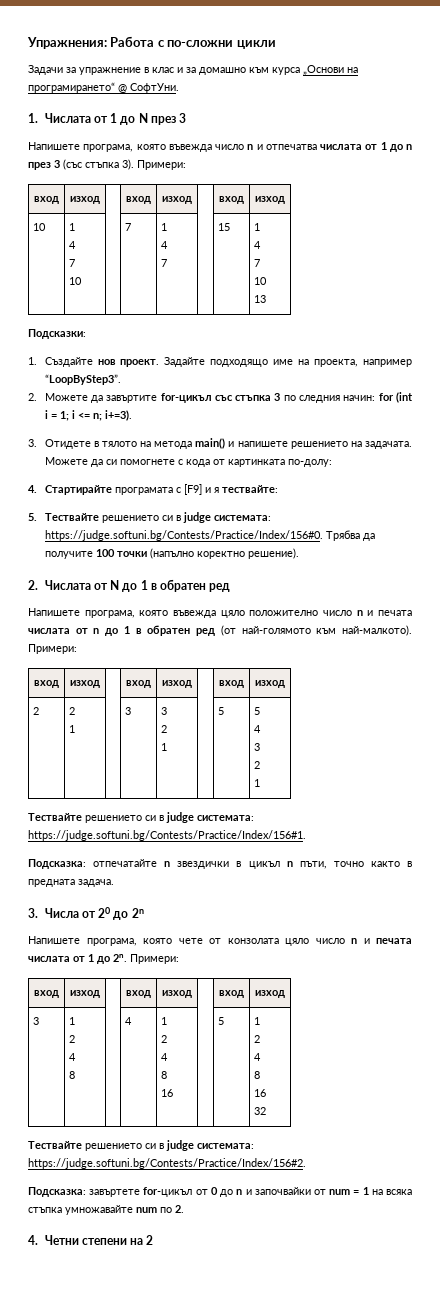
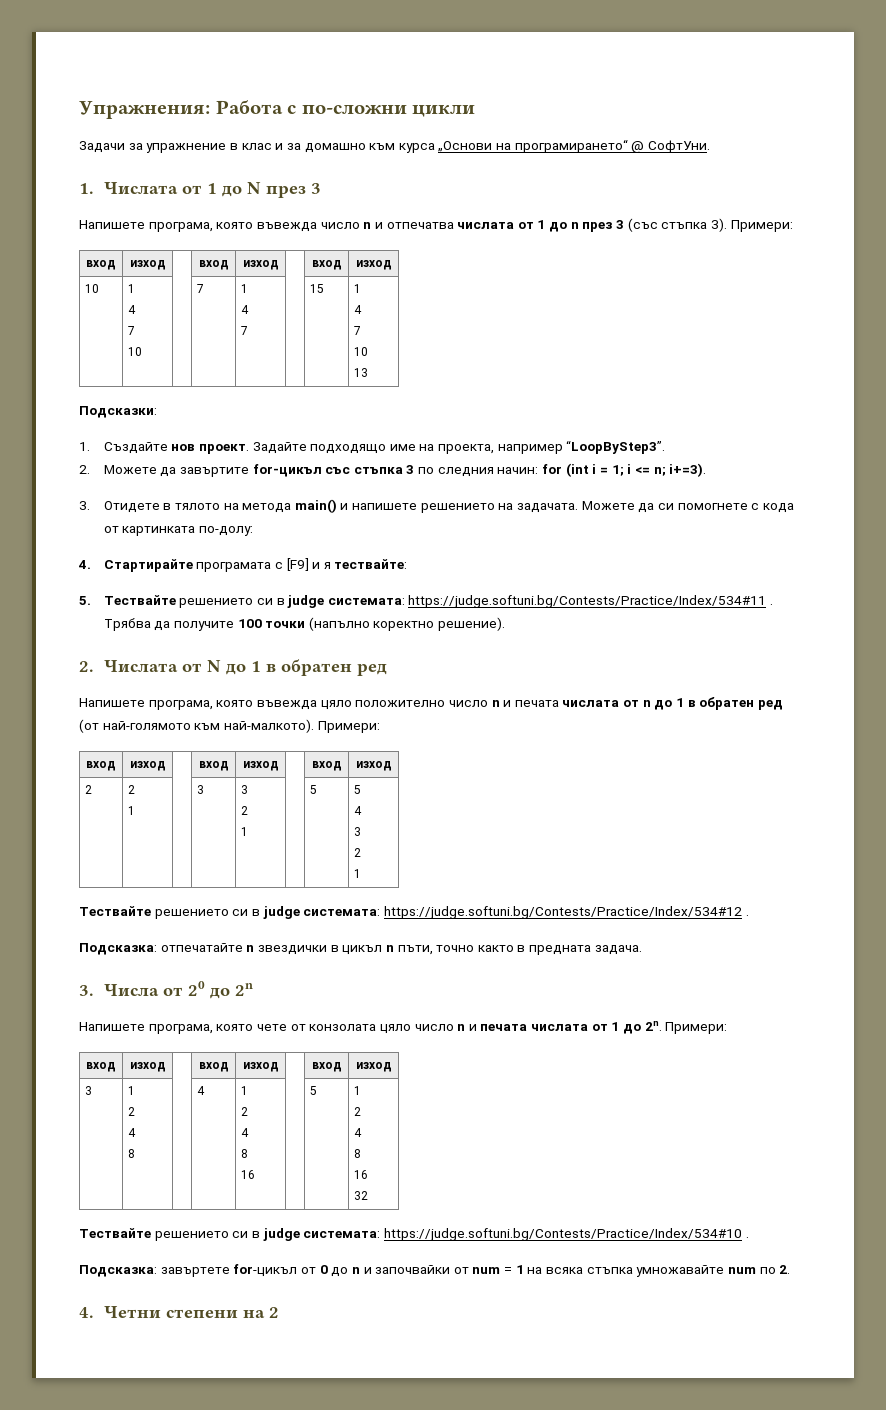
- 5. Тествайте решението си в judge системата: https://judge.softuni.bg/Contests/Practice/Index/156#0. Трябва да получите 100 точки (напълно коректно решение).
+ 5. Тествайте решението си в judge системата: https://judge.softuni.bg/Contests/Practice/Index/534#11 . Трябва да получите 100 точки (напълно коректно решение).
- Тествайте решението си в judge системата: https://judge.softuni.bg/Contests/Practice/Index/156#1.
+ Тествайте решението си в judge системата: https://judge.softuni.bg/Contests/Practice/Index/534#12 .
- Тествайте решението си в judge системата: https://judge.softuni.bg/Contests/Practice/Index/156#2.
+ Тествайте решението си в judge системата: https://judge.softuni.bg/Contests/Practice/Index/534#10 .

